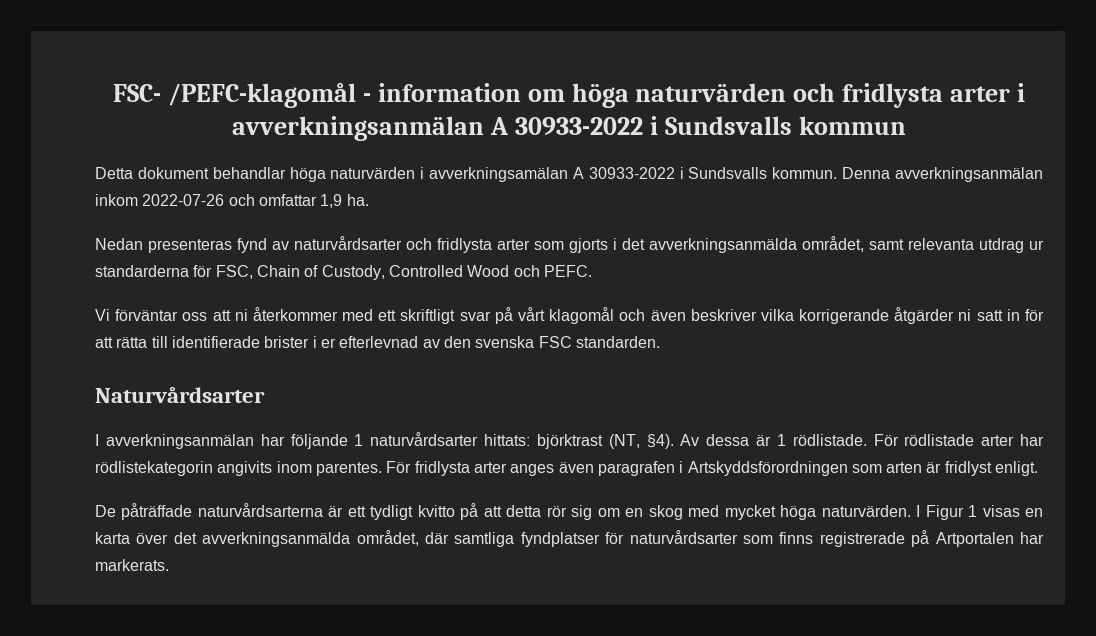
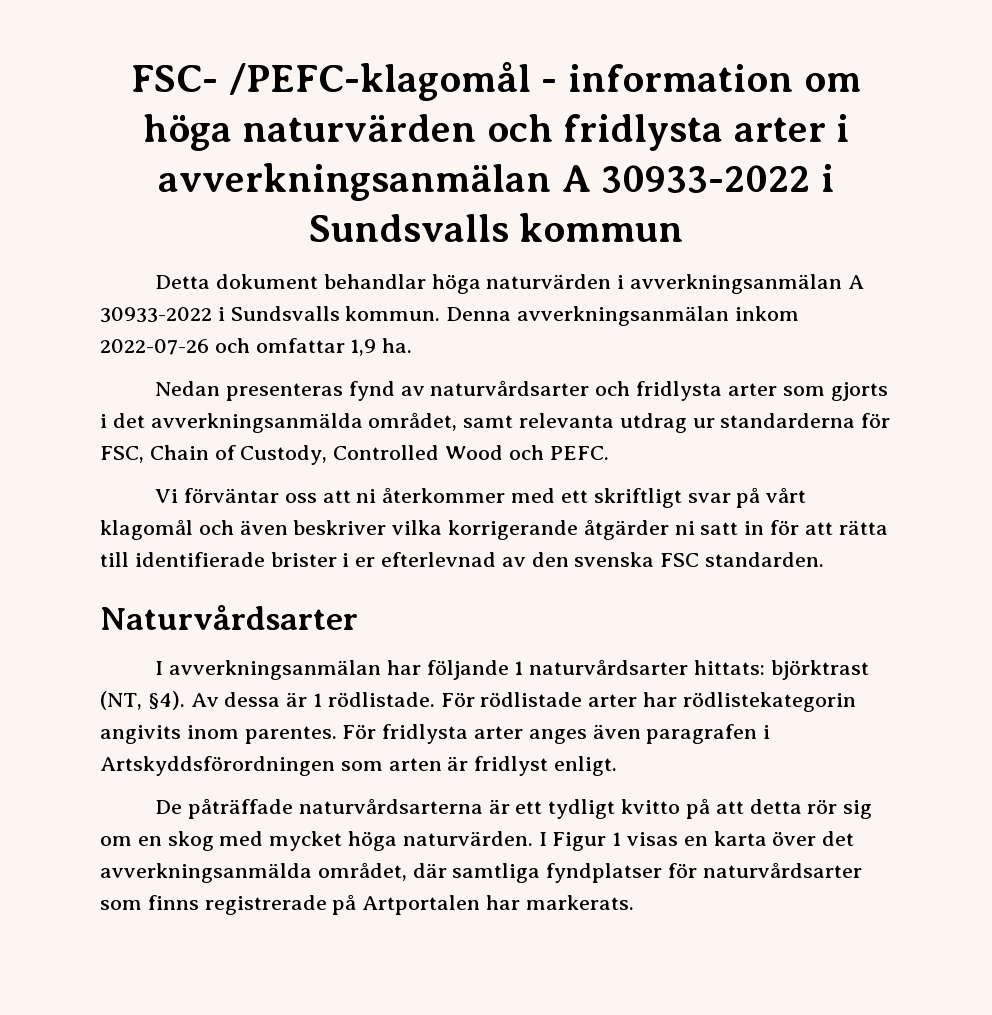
- Detta dokument behandlar höga naturvärden i avverkningsamälan A 30933-2022 i Sundsvalls kommun.
+ Detta dokument behandlar höga naturvärden i avverkningsanmälan A 30933-2022 i Sundsvalls kommun.

